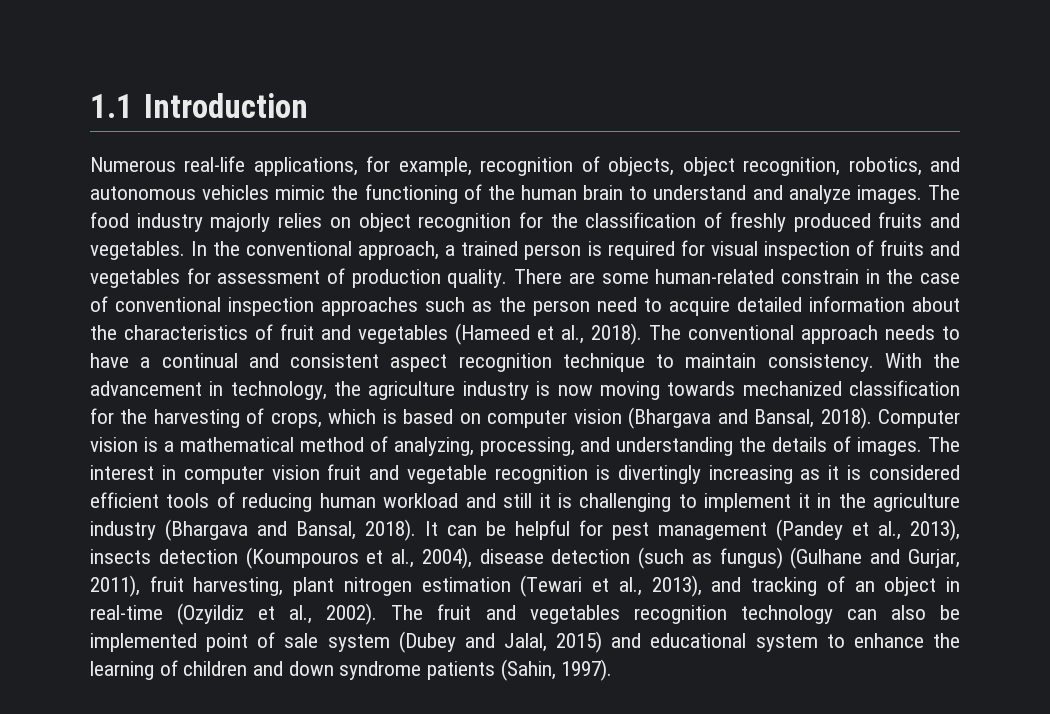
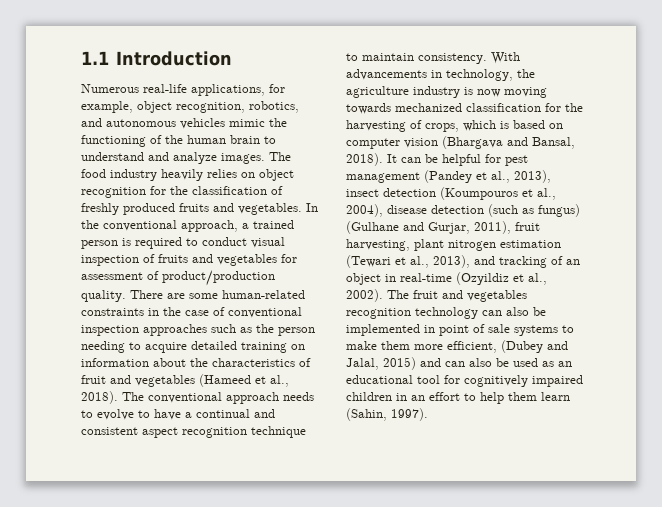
- Numerous real-life applications, for example, recognition of objects, object recognition, robotics, and autonomous vehicles mimic the functioning of the human brain to understand and analyze images.
+ Numerous real-life applications, for example, object recognition, robotics, and autonomous vehicles mimic the functioning of the human brain to understand and analyze images.
- The food industry majorly relies on object recognition for the classification of freshly produced fruits and vegetables.
+ The food industry heavily relies on object recognition for the classification of freshly produced fruits and vegetables.
- In the conventional approach, a trained person is required for visual inspection of fruits and vegetables for assessment of production quality.
+ In the conventional approach, a trained person is required to conduct visual inspection of fruits and vegetables for assessment of product/production quality.
- There are some human-related constrain in the case of conventional inspection approaches such as the person need to acquire detailed information about the characteristics of fruit and vegetables (Hameed et al., 2018).
+ There are some human-related constraints in the case of conventional inspection approaches such as the person needing to acquire detailed training on information about the characteristics of fruit and vegetables (Hameed et al., 2018).
- The conventional approach needs to have a continual and consistent aspect recognition technique to maintain consistency.
+ The conventional approach needs to evolve to have a continual and consistent aspect recognition technique to maintain consistency.
- With the advancement in technology, the agriculture industry is now moving towards mechanized classification for the harvesting of crops, which is based on computer vision (Bhargava and Bansal, 2018).
+ With advancements in technology, the agriculture industry is now moving towards mechanized classification for the harvesting of crops, which is based on computer vision (Bhargava and Bansal, 2018).
- Computer vision is a mathematical method of analyzing, processing, and understanding the details of images. The interest in computer vision fruit and vegetable recognition is divertingly increasing as it is considered efficient tools of reducing human workload and still it is challenging to implement it in the agriculture industry (Bhargava and Bansal, 2018).
- It can be helpful for pest management (Pandey et al., 2013), insects detection (Koumpouros et al., 2004), disease detection (such as fungus) (Gulhane and Gurjar, 2011), fruit harvesting, plant nitrogen estimation (Tewari et al., 2013), and tracking of an object in real-time (Ozyildiz et al., 2002).
+ It can be helpful for pest management (Pandey et al., 2013), insect detection (Koumpouros et al., 2004), disease detection (such as fungus) (Gulhane and Gurjar, 2011), fruit harvesting, plant nitrogen estimation (Tewari et al., 2013), and tracking of an object in real-time (Ozyildiz et al., 2002).
- The fruit and vegetables recognition technology can also be implemented point of sale system (Dubey and Jalal, 2015) and educational system to enhance the learning of children and down syndrome patients (Sahin, 1997).
+ The fruit and vegetables recognition technology can also be implemented in point of sale systems to make them more efficient, (Dubey and Jalal, 2015) and can also be used as an educational tool for cognitively impaired children in an effort to help them learn (Sahin, 1997).

